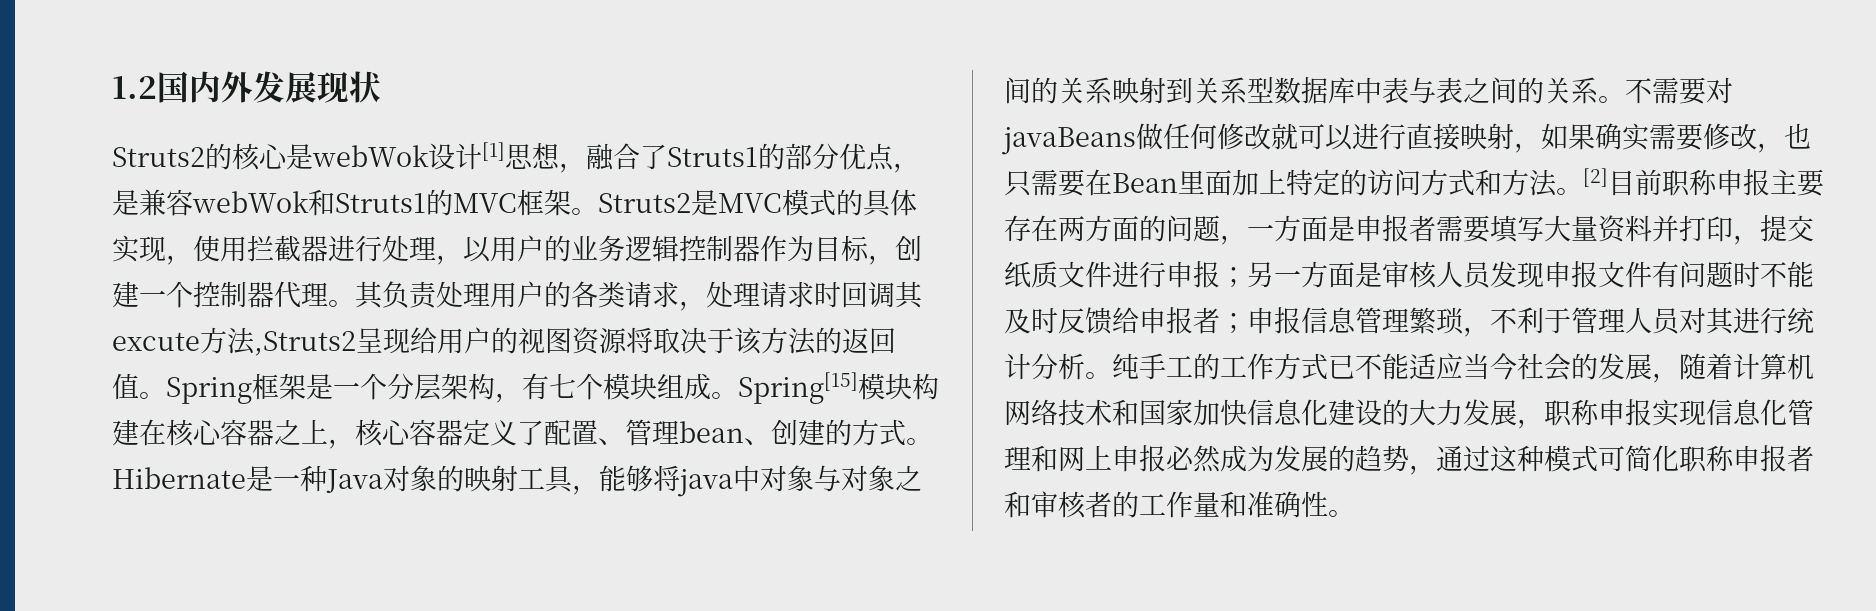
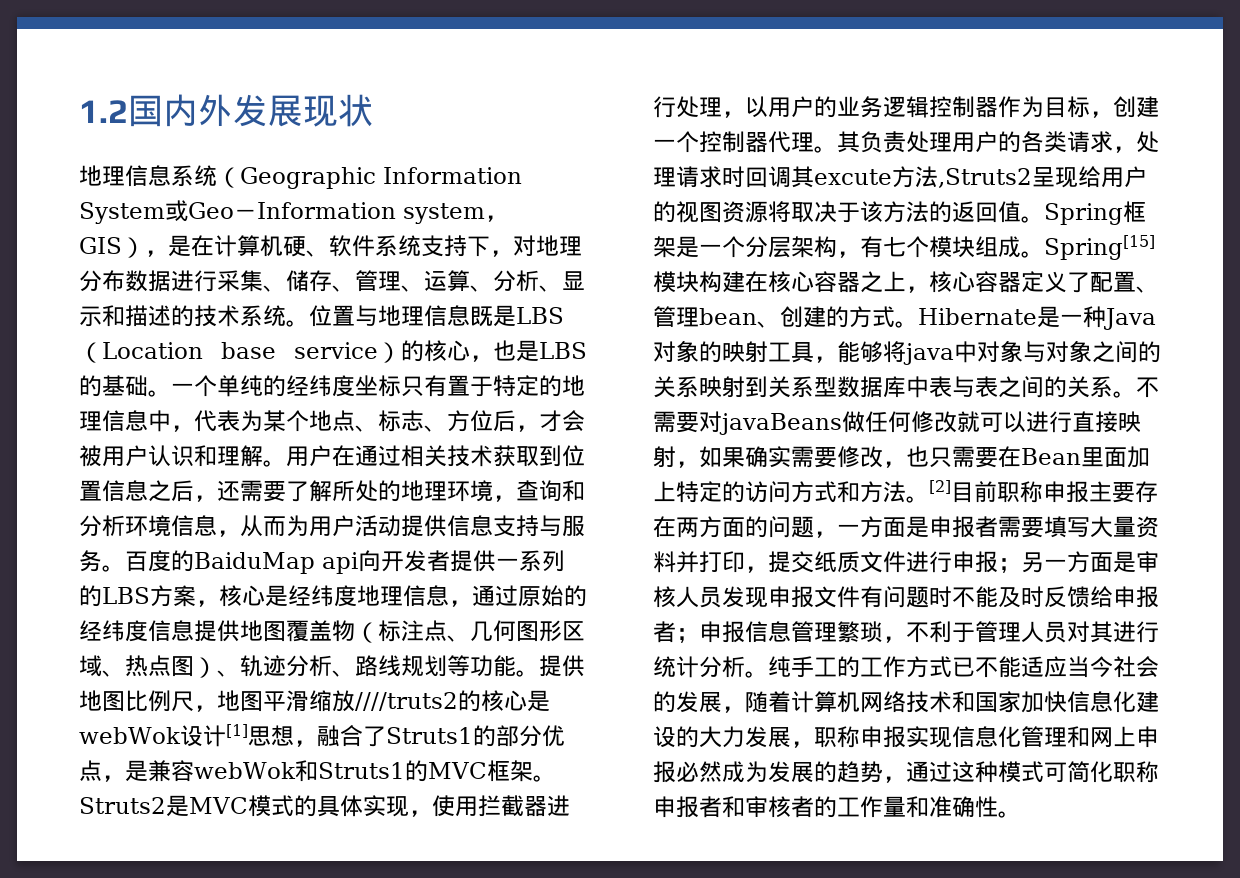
- Struts2的核心是webWok设计[1]思想，融合了Struts1的部分优点，是兼容webWok和Struts1的MVC框架。
+ 地理信息系统（Geographic Information System或Geo－Information system，GIS），是在计算机硬、软件系统支持下，对地理分布数据进行采集、储存、管理、运算、分析、显示和描述的技术系统。位置与地理信息既是LBS（Location base service）的核心，也是LBS的基础。一个单纯的经纬度坐标只有置于特定的地理信息中，代表为某个地点、标志、方位后，才会被用户认识和理解。用户在通过相关技术获取到位置信息之后，还需要了解所处的地理环境，查询和分析环境信息，从而为用户活动提供信息支持与服务。百度的BaiduMap api向开发者提供一系列的LBS方案，核心是经纬度地理信息，通过原始的经纬度信息提供地图覆盖物（标注点、几何图形区域、热点图）、轨迹分析、路线规划等功能。提供地图比例尺，地图平滑缩放////truts2的核心是webWok设计[1]思想，融合了Struts1的部分优点，是兼容webWok和Struts1的MVC框架。

